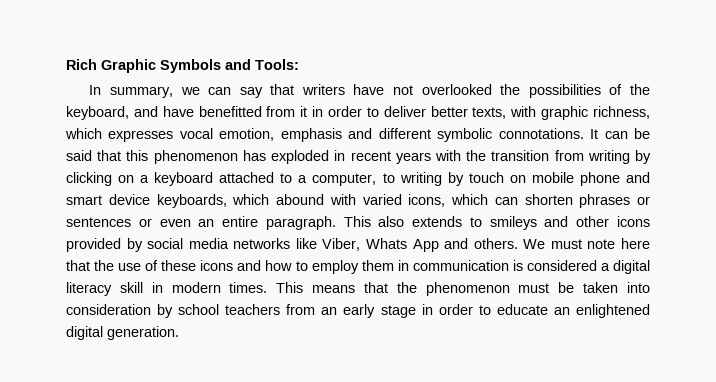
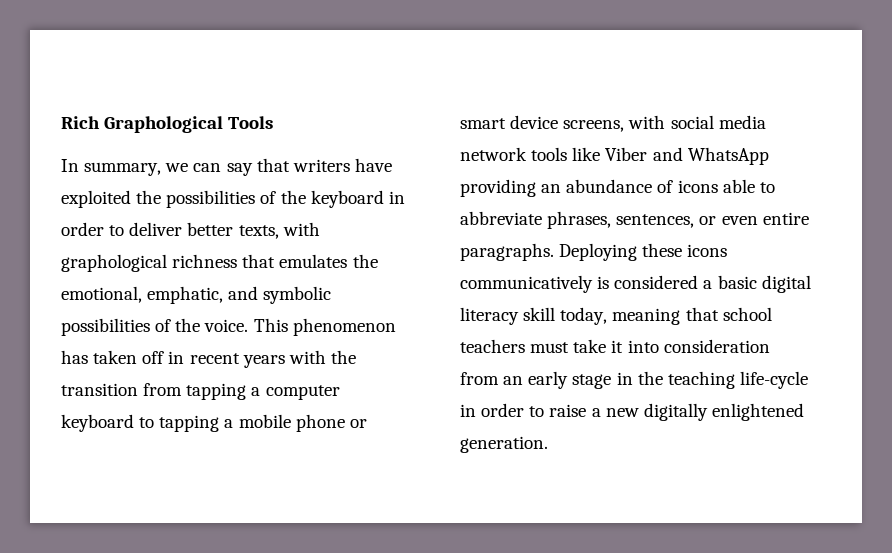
- Rich Graphic Symbols and Tools:
+ Rich Graphological Tools
- In summary, we can say that writers have not overlooked the possibilities of the keyboard, and have benefitted from it in order to deliver better texts, with graphic richness, which expresses vocal emotion, emphasis and different symbolic connotations. It can be said that this phenomenon has exploded in recent years with the transition from writing by clicking on a keyboard attached to a computer, to writing by touch on mobile phone and smart device keyboards, which abound with varied icons, which can shorten phrases or sentences or even an entire paragraph. This also extends to smileys and other icons provided by social media networks like Viber, Whats App and others. We must note here that the use of these icons and how to employ them in communication is considered a digital literacy skill in modern times. This means that the phenomenon must be taken into consideration by school teachers from an early stage in order to educate an enlightened digital generation.
+ In summary, we can say that writers have exploited the possibilities of the keyboard in order to deliver better texts, with graphological richness that emulates the emotional, emphatic, and symbolic possibilities of the voice. This phenomenon has taken off in recent years with the transition from tapping a computer keyboard to tapping a mobile phone or smart device screens, with social media network tools like Viber and WhatsApp providing an abundance of icons able to abbreviate phrases, sentences, or even entire paragraphs. Deploying these icons communicatively is considered a basic digital literacy skill today, meaning that school teachers must take it into consideration from an early stage in the teaching life-cycle in order to raise a new digitally enlightened generation.

